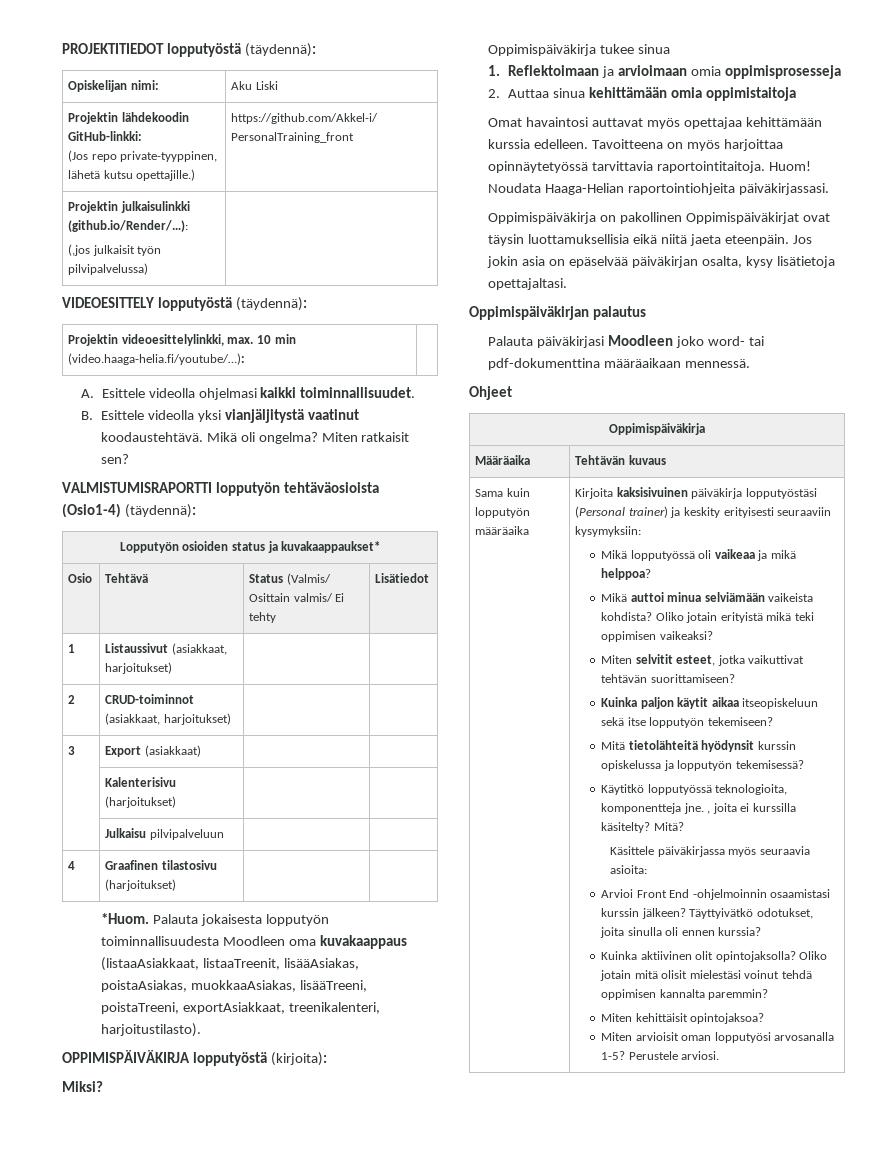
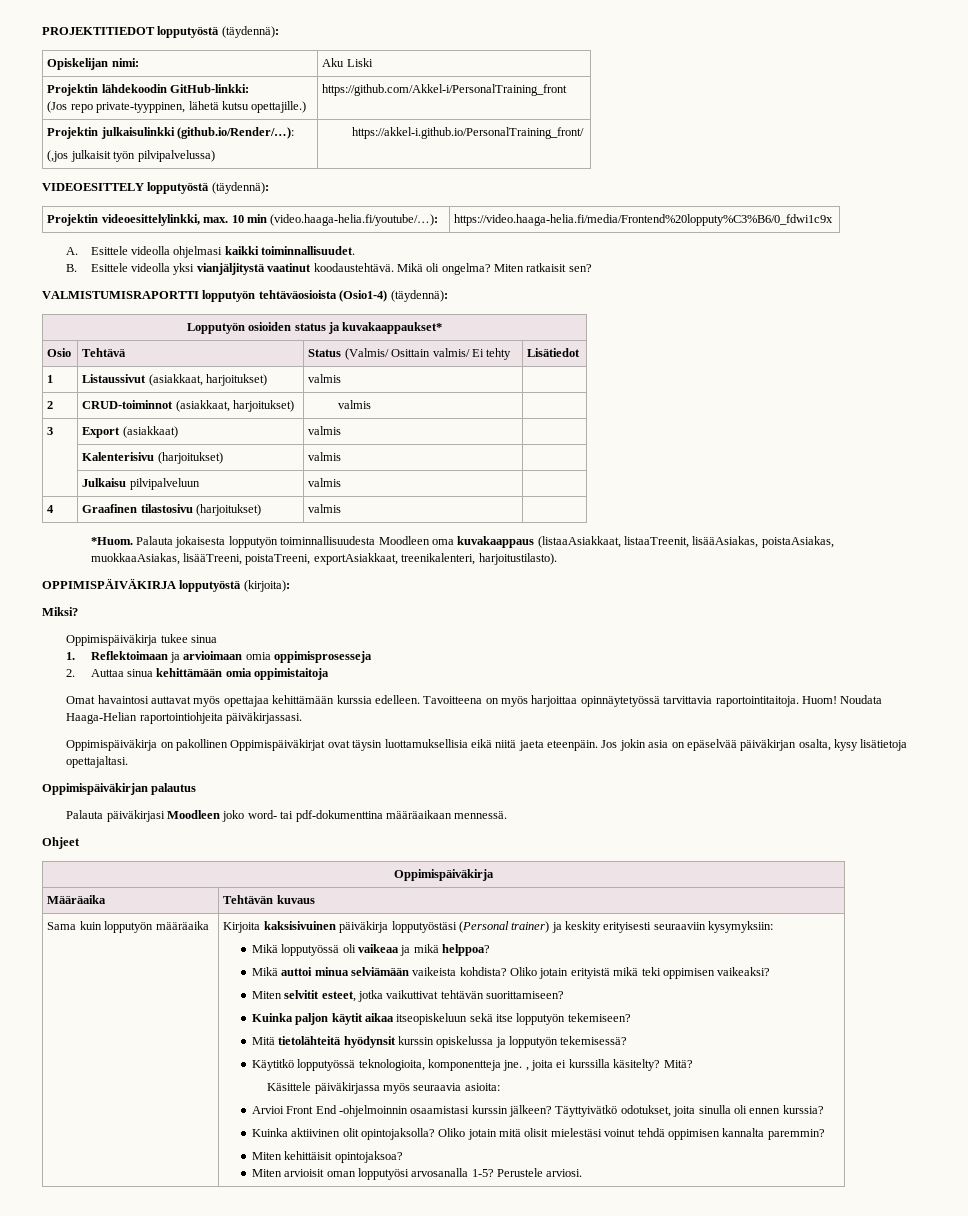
  Projektin julkaisulinkki (github.io/Render/…):
- (,jos julkaisit työn pilvipalvelussa) |
+ (,jos julkaisit työn pilvipalvelussa) | https://akkel-i.github.io/PersonalTraining_front/
- Projektin videoesittelylinkki, max. 10 min (video.haaga-helia.fi/youtube/…): |
+ Projektin videoesittelylinkki, max. 10 min (video.haaga-helia.fi/youtube/…): | https://video.haaga-helia.fi/media/Frontend%20lopputy%C3%B6/0_fdwi1c9x
- 1 | Listaussivut (asiakkaat, harjoitukset) | |
+ 1 | Listaussivut (asiakkaat, harjoitukset) | valmis |
- 2 | CRUD-toiminnot (asiakkaat, harjoitukset) | |
+ 2 | CRUD-toiminnot (asiakkaat, harjoitukset) | valmis |
- 3 | Export (asiakkaat) | |
+ 3 | Export (asiakkaat) | valmis |
- | Kalenterisivu (harjoitukset) | |
+ | Kalenterisivu (harjoitukset) | valmis |
- | Julkaisu pilvipalveluun | |
+ | Julkaisu pilvipalveluun | valmis |
- 4 | Graafinen tilastosivu (harjoitukset) | |
+ 4 | Graafinen tilastosivu (harjoitukset) | valmis |

